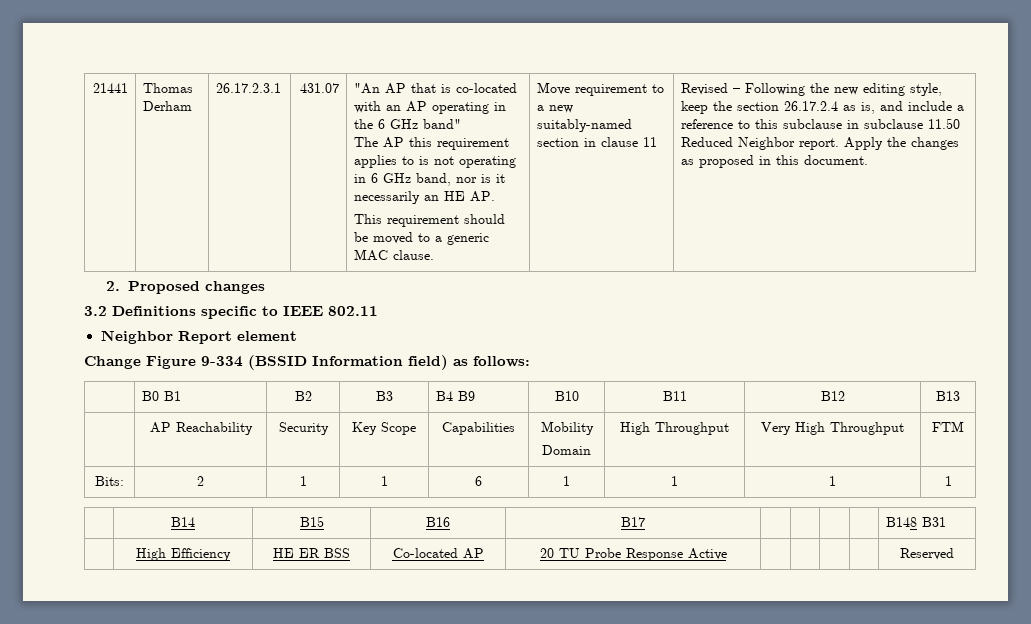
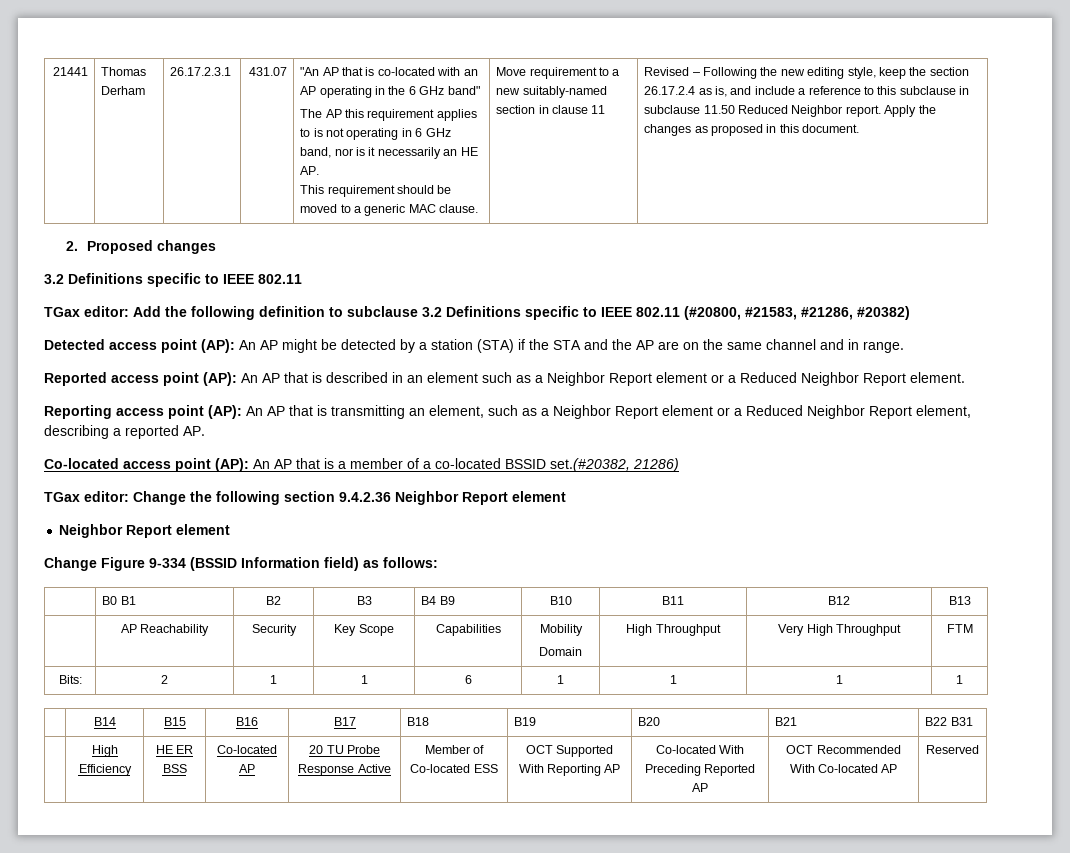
+ TGax editor: Add the following definition to subclause 3.2 Definitions specific to IEEE 802.11 (#20800, #21583, #21286, #20382)
+ Detected access point (AP): An AP might be detected by a station (STA) if the STA and the AP are on the same channel and in range.
+ Reported access point (AP): An AP that is described in an element such as a Neighbor Report element or a Reduced Neighbor Report element.
+ Reporting access point (AP): An AP that is transmitting an element, such as a Neighbor Report element or a Reduced Neighbor Report element, describing a reported AP.
+ Co-located access point (AP): An AP that is a member of a co-located BSSID set.(#20382, 21286)
+ TGax editor: Change the following section 9.4.2.36 Neighbor Report element
- | B14 | B15 | B16 | B17 | | | | | B148 B31
+ | B14 | B15 | B16 | B17 | B18 | B19 | B20 | B21 | B22 B31
- | High Efficiency | HE ER BSS | Co-located AP | 20 TU Probe Response Active | | | | | Reserved
+ | High Efficiency | HE ER BSS | Co-located AP | 20 TU Probe Response Active | Member of Co-located ESS | OCT Supported With Reporting AP | Co-located With Preceding Reported AP | OCT Recommended With Co-located AP | Reserved

